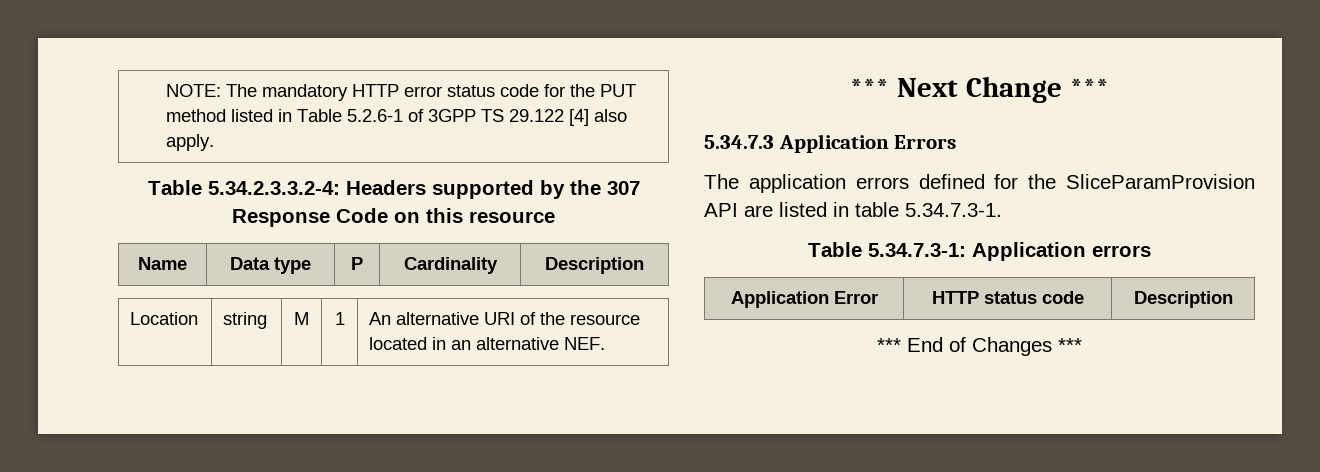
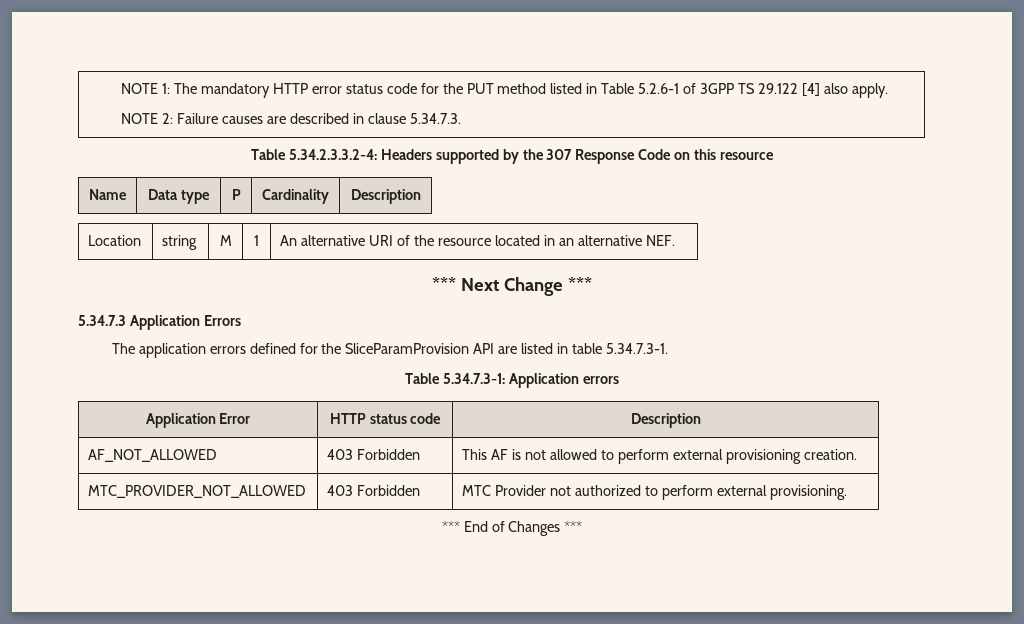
- NOTE: The mandatory HTTP error status code for the PUT method listed in Table 5.2.6-1 of 3GPP TS 29.122 [4] also apply.
+ NOTE 1: The mandatory HTTP error status code for the PUT method listed in Table 5.2.6-1 of 3GPP TS 29.122 [4] also apply.
+ NOTE 2: Failure causes are described in clause 5.34.7.3.
+ AF_NOT_ALLOWED | 403 Forbidden | This AF is not allowed to perform external provisioning creation.
+ MTC_PROVIDER_NOT_ALLOWED | 403 Forbidden | MTC Provider not authorized to perform external provisioning.

